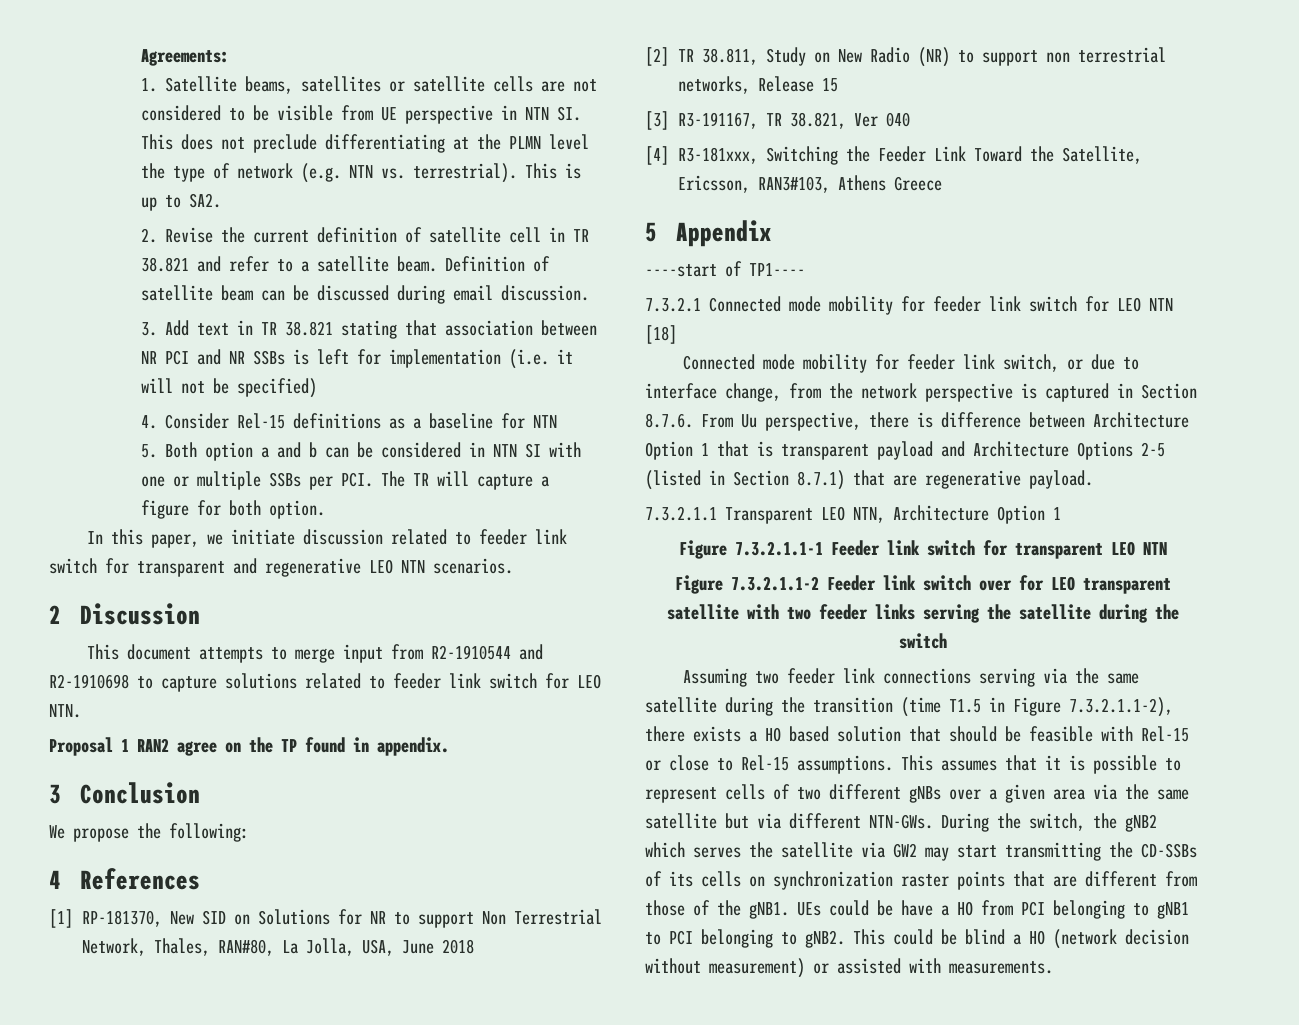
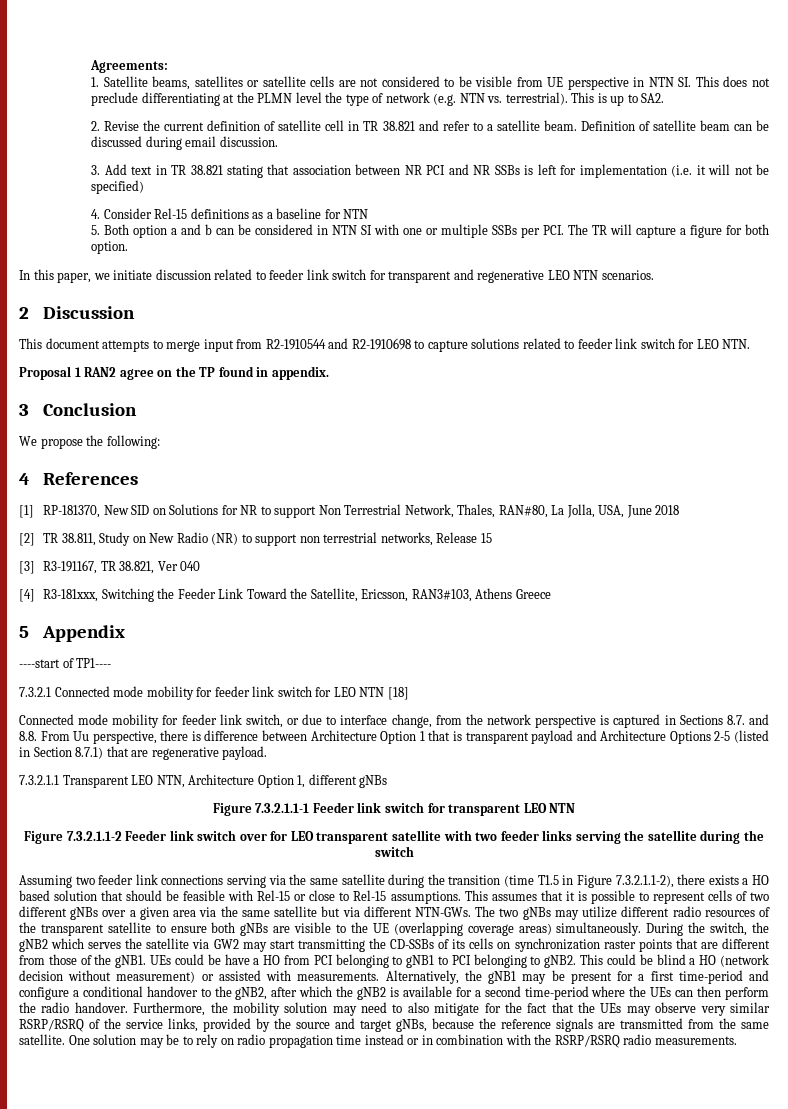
- Connected mode mobility for feeder link switch, or due to interface change, from the network perspective is captured in Section 8.7.6. From Uu perspective, there is difference between Architecture Option 1 that is transparent payload and Architecture Options 2-5 (listed in Section 8.7.1) that are regenerative payload.
+ Connected mode mobility for feeder link switch, or due to interface change, from the network perspective is captured in Sections 8.7. and 8.8. From Uu perspective, there is difference between Architecture Option 1 that is transparent payload and Architecture Options 2-5 (listed in Section 8.7.1) that are regenerative payload.
- 7.3.2.1.1 Transparent LEO NTN, Architecture Option 1
+ 7.3.2.1.1 Transparent LEO NTN, Architecture Option 1, different gNBs
+ The two gNBs may utilize different radio resources of the transparent satellite to ensure both gNBs are visible to the UE (overlapping coverage areas) simultaneously.
+ Alternatively, the gNB1 may be present for a first time-period and configure a conditional handover to the gNB2, after which the gNB2 is available for a second time-period where the UEs can then perform the radio handover. Furthermore, the mobility solution may need to also mitigate for the fact that the UEs may observe very similar RSRP/RSRQ of the service links, provided by the source and target gNBs, because the reference signals are transmitted from the same satellite. One solution may be to rely on radio propagation time instead or in combination with the RSRP/RSRQ radio measurements.

